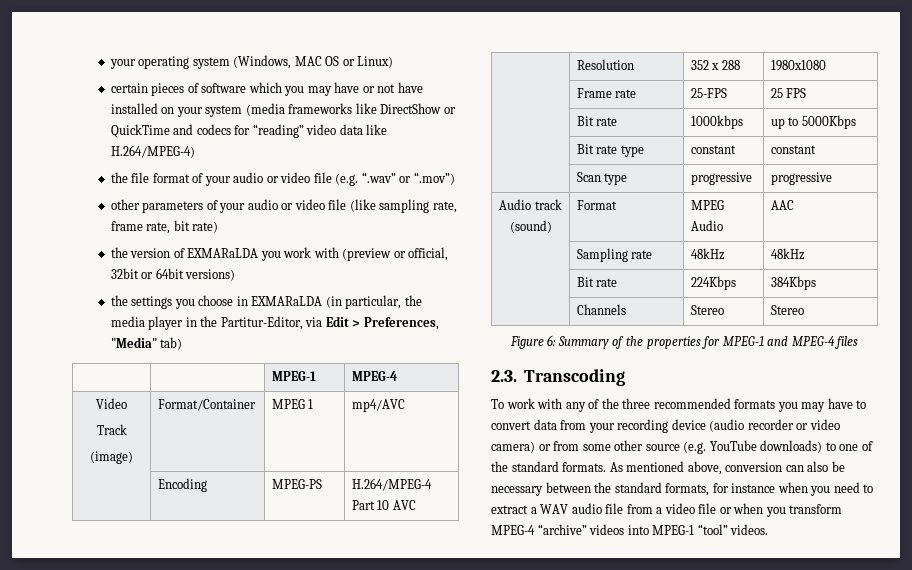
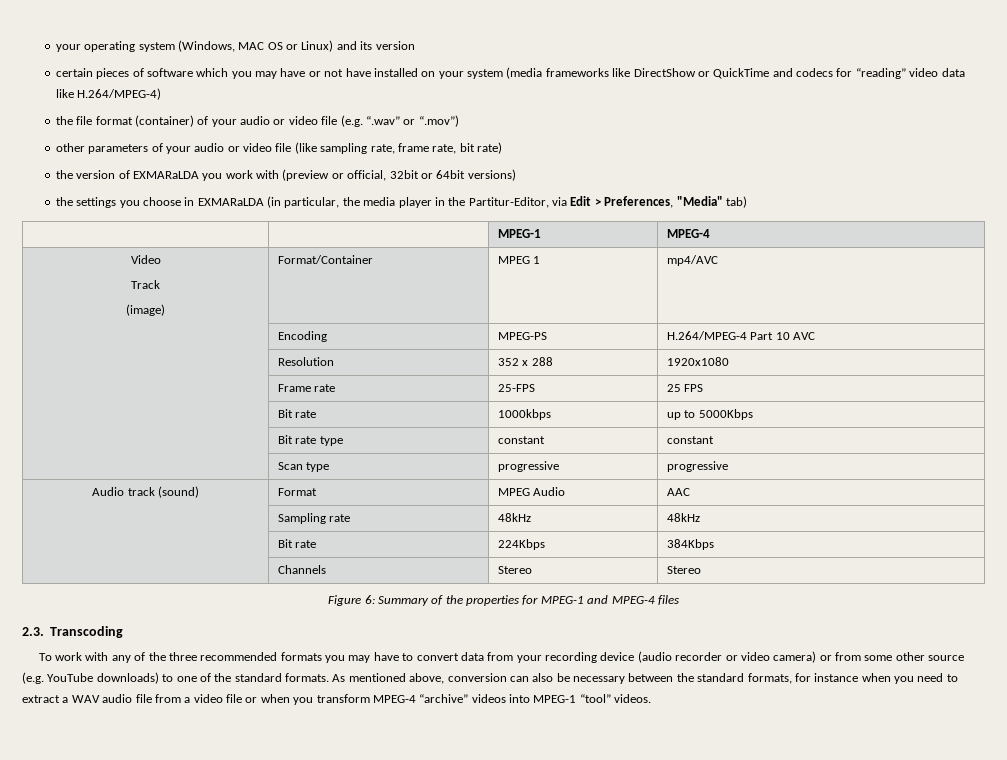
- your operating system (Windows, MAC OS or Linux)
+ your operating system (Windows, MAC OS or Linux) and its version
- the file format of your audio or video file (e.g. “.wav” or “.mov”)
+ the file format (container) of your audio or video file (e.g. “.wav” or “.mov”)
- | Resolution | 352 x 288 | 1980x1080
+ | Resolution | 352 x 288 | 1920x1080

